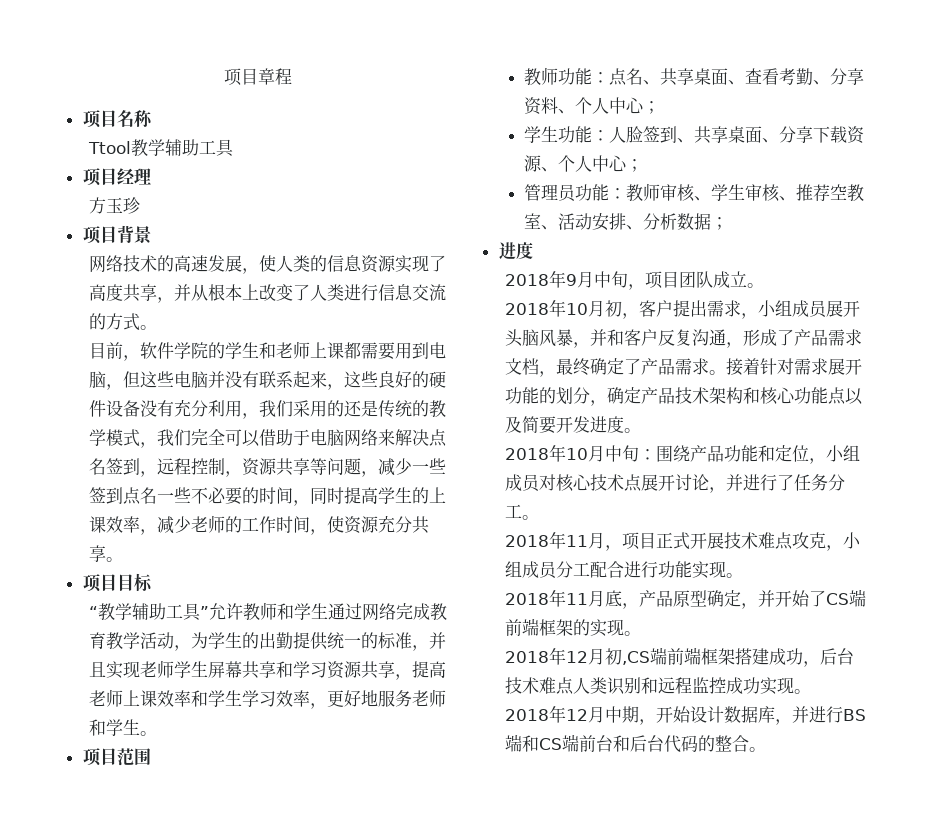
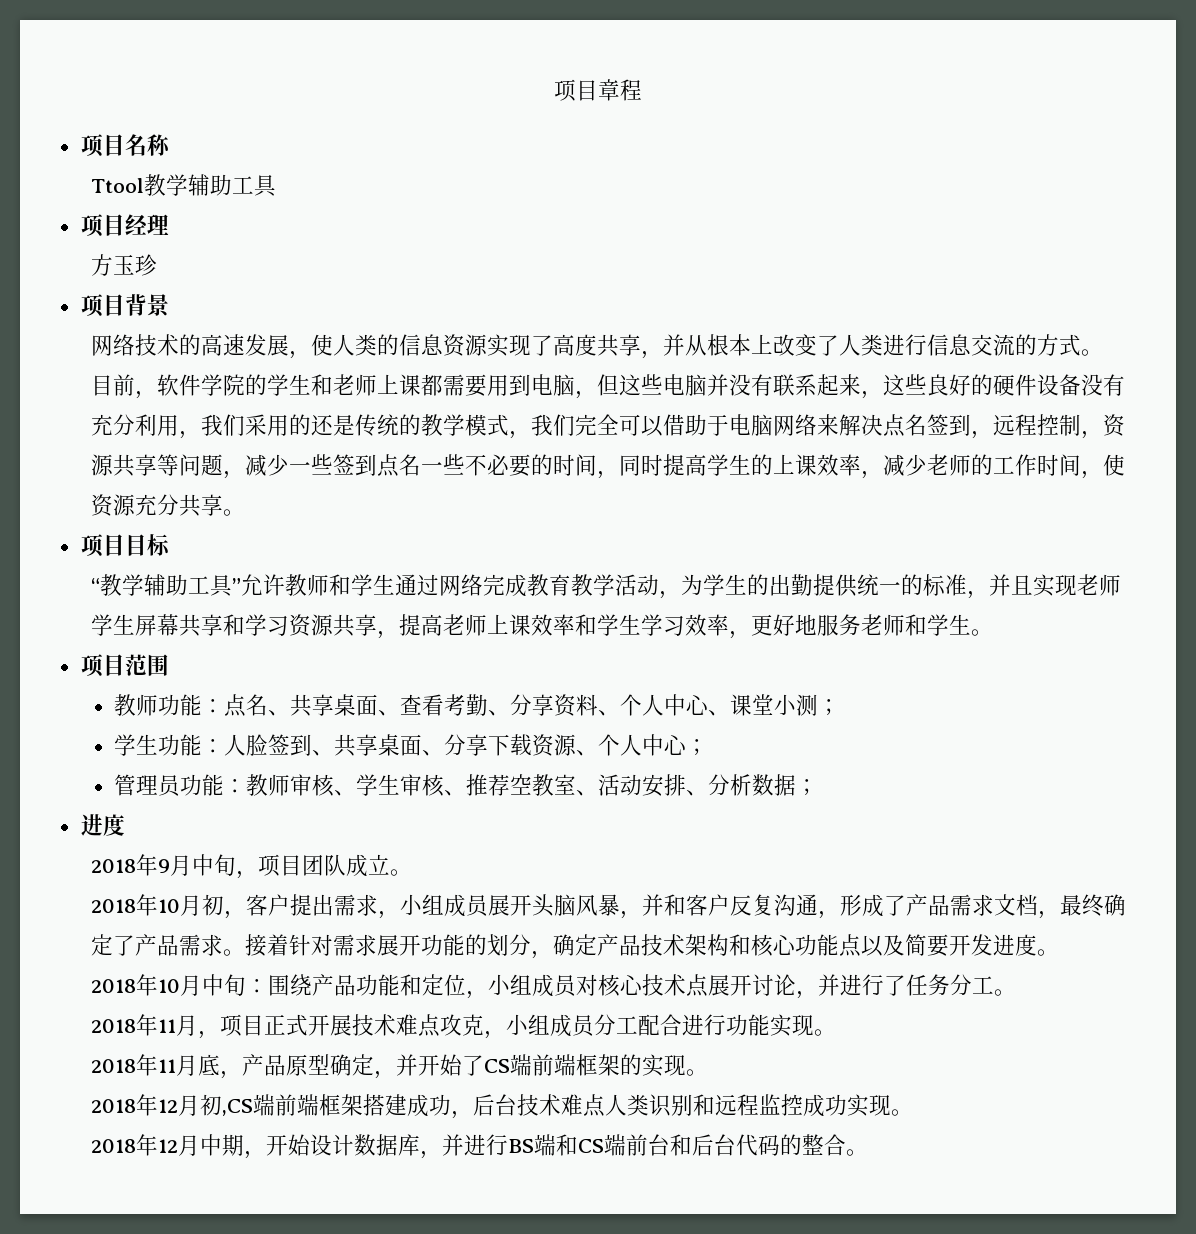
- 教师功能：点名、共享桌面、查看考勤、分享资料、个人中心；
+ 教师功能：点名、共享桌面、查看考勤、分享资料、个人中心、课堂小测；

